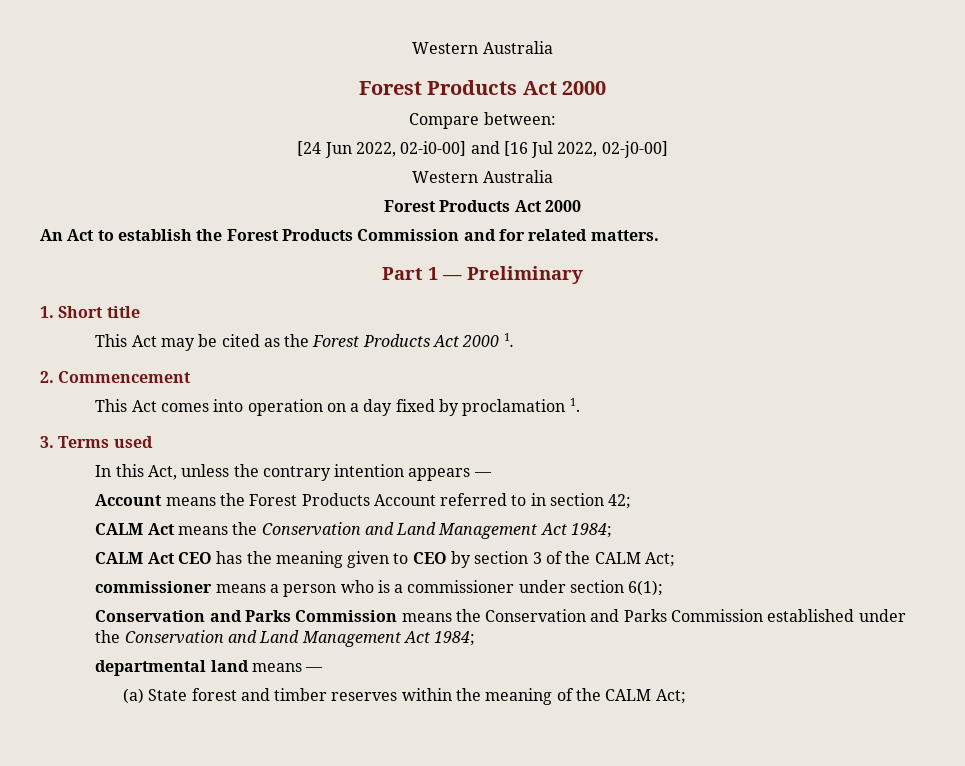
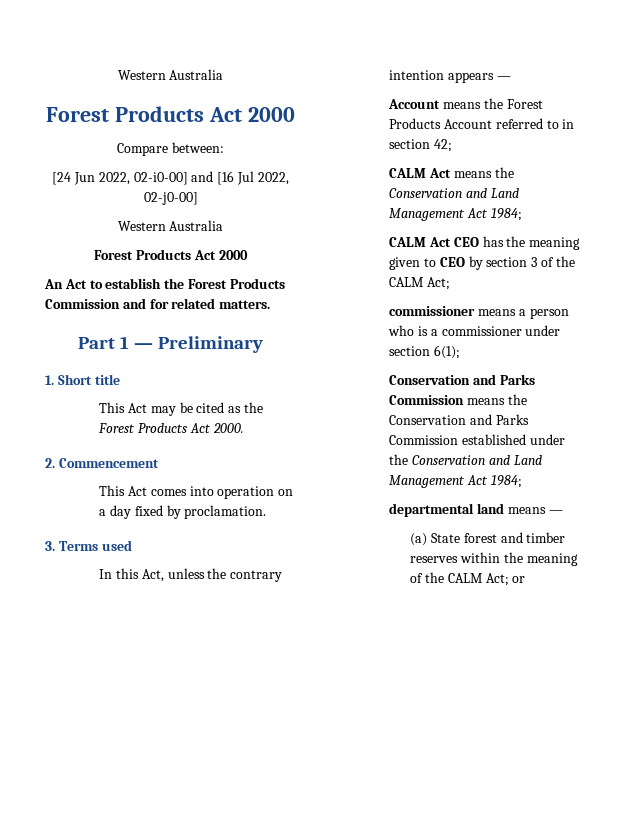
- This Act may be cited as the Forest Products Act 2000 1.
+ This Act may be cited as the Forest Products Act 2000.
- This Act comes into operation on a day fixed by proclamation 1.
+ This Act comes into operation on a day fixed by proclamation.
- (a) State forest and timber reserves within the meaning of the CALM Act;
+ (a) State forest and timber reserves within the meaning of the CALM Act; or

